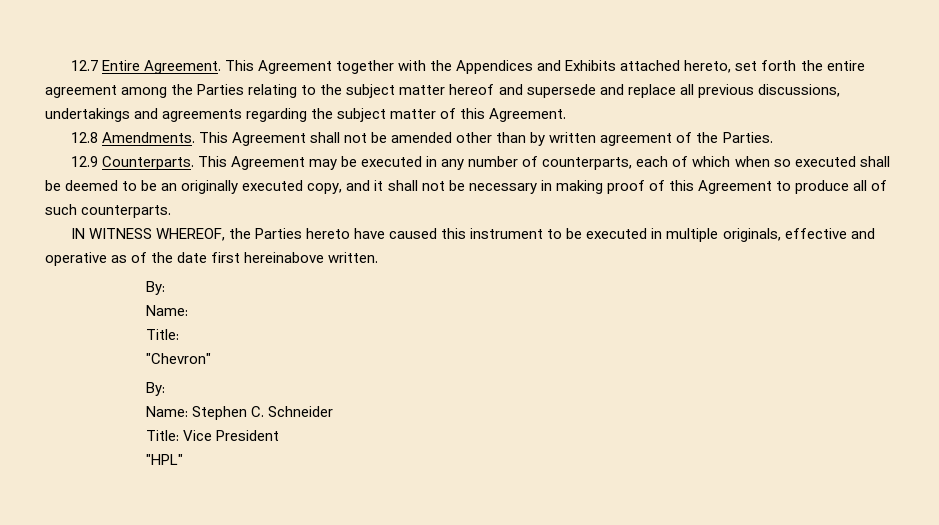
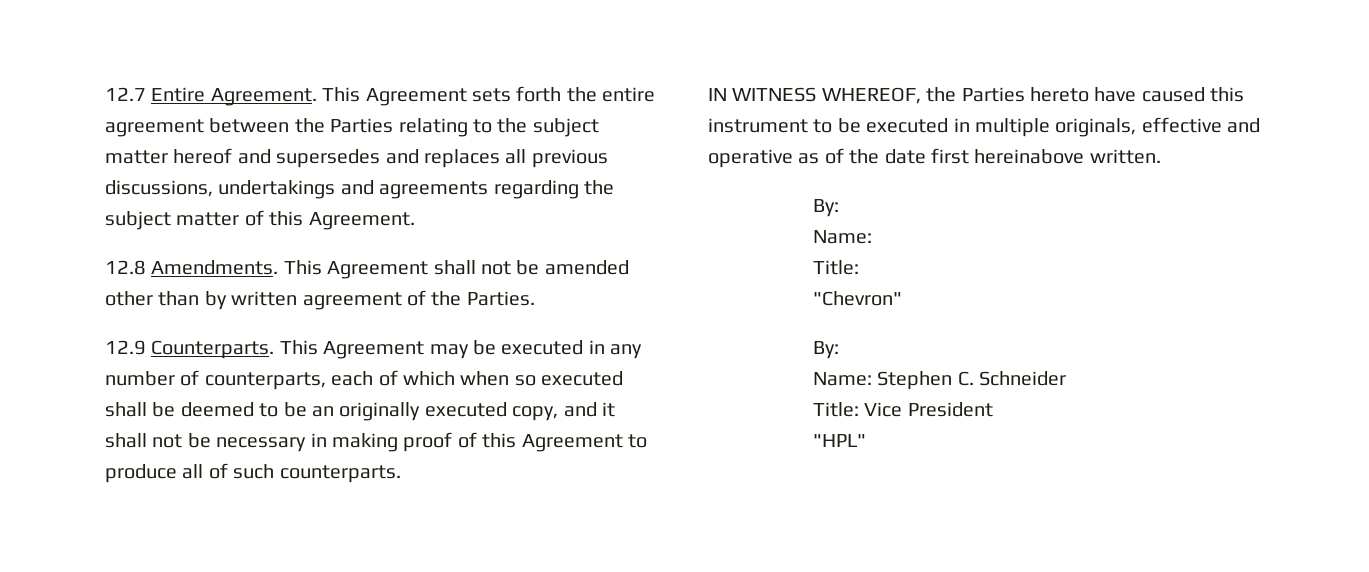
- This Agreement together with the Appendices and Exhibits attached hereto, set forth the entire agreement among the Parties relating to the subject matter hereof and supersede and replace all previous discussions, undertakings and agreements regarding the subject matter of this Agreement.
+ This Agreement sets forth the entire agreement between the Parties relating to the subject matter hereof and supersedes and replaces all previous discussions, undertakings and agreements regarding the subject matter of this Agreement.

